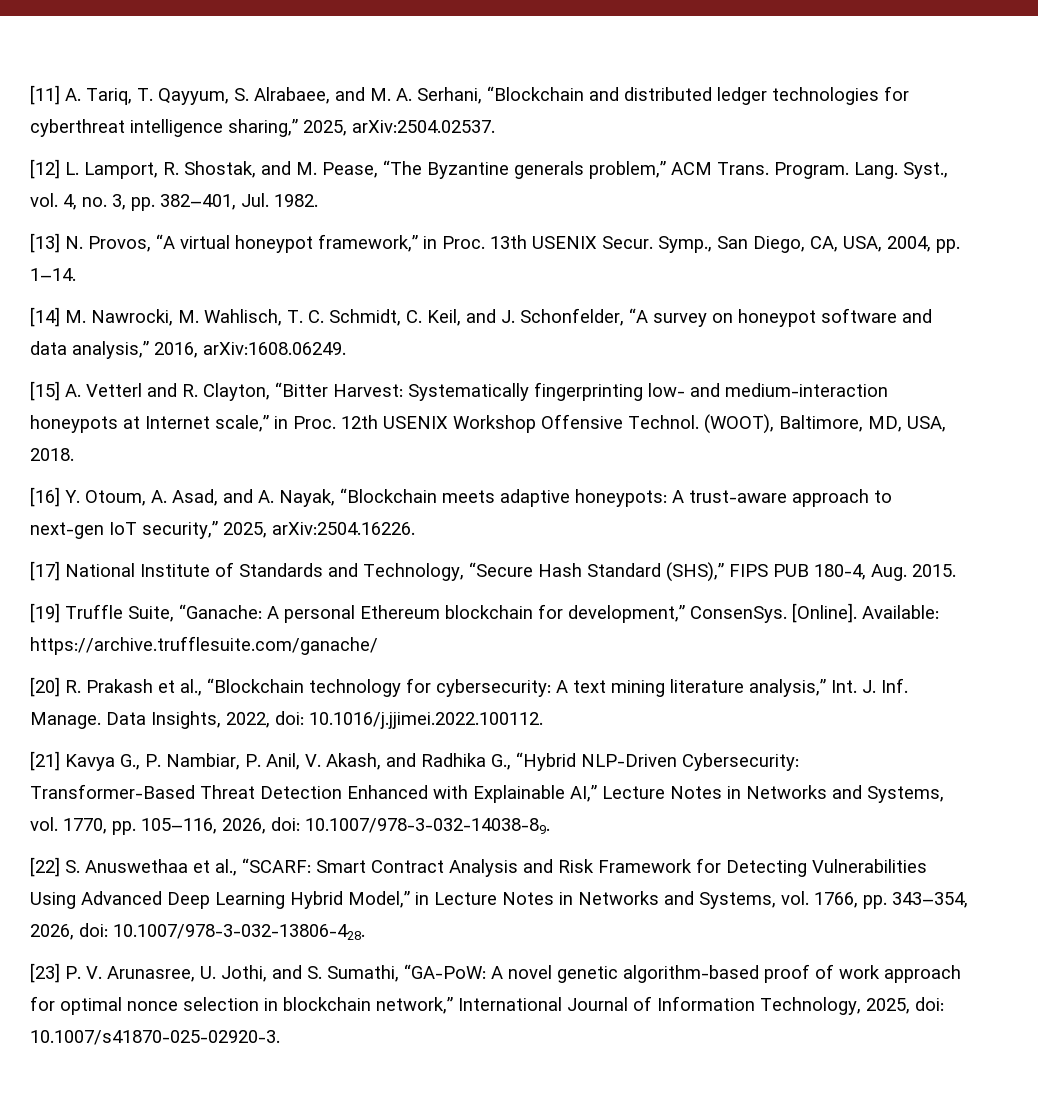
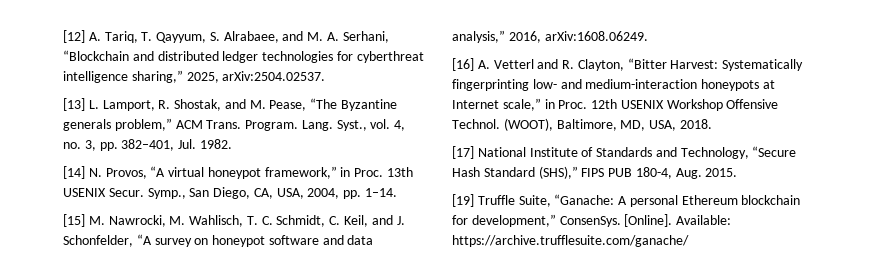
- [11] A. Tariq, T. Qayyum, S. Alrabaee, and M. A. Serhani, “Blockchain and distributed ledger technologies for cyberthreat intelligence sharing,” 2025, arXiv:2504.02537.
+ [12] A. Tariq, T. Qayyum, S. Alrabaee, and M. A. Serhani, “Blockchain and distributed ledger technologies for cyberthreat intelligence sharing,” 2025, arXiv:2504.02537.
- [12] L. Lamport, R. Shostak, and M. Pease, “The Byzantine generals problem,” ACM Trans.
+ [13] L. Lamport, R. Shostak, and M. Pease, “The Byzantine generals problem,” ACM Trans.
- [13] N. Provos, “A virtual honeypot framework,” in Proc.
+ [14] N. Provos, “A virtual honeypot framework,” in Proc.
- [14] M. Nawrocki, M. Wahlisch, T. C. Schmidt, C. Keil, and J. Schonfelder, “A survey on honeypot software and data analysis,” 2016, arXiv:1608.06249.
+ [15] M. Nawrocki, M. Wahlisch, T. C. Schmidt, C. Keil, and J. Schonfelder, “A survey on honeypot software and data analysis,” 2016, arXiv:1608.06249.
- [15] A. Vetterl and R. Clayton, “Bitter Harvest: Systematically fingerprinting low- and medium-interaction honeypots at Internet scale,” in Proc.
+ [16] A. Vetterl and R. Clayton, “Bitter Harvest: Systematically fingerprinting low- and medium-interaction honeypots at Internet scale,” in Proc.
- [16] Y. Otoum, A. Asad, and A. Nayak, “Blockchain meets adaptive honeypots: A trust-aware approach to next-gen IoT security,” 2025, arXiv:2504.16226.
- [20] R. Prakash et al., “Blockchain technology for cybersecurity: A text mining literature analysis,” Int. J. Inf. Manage. Data Insights, 2022, doi: 10.1016/j.jjimei.2022.100112.
- [21] Kavya G., P. Nambiar, P. Anil, V. Akash, and Radhika G., “Hybrid NLP-Driven Cybersecurity: Transformer-Based Threat Detection Enhanced with Explainable AI,” Lecture Notes in Networks and Systems, vol. 1770, pp. 105–116, 2026, doi: 10.1007/978-3-032-14038-89.
- [22] S. Anuswethaa et al., “SCARF: Smart Contract Analysis and Risk Framework for Detecting Vulnerabilities Using Advanced Deep Learning Hybrid Model,” in Lecture Notes in Networks and Systems, vol. 1766, pp. 343–354, 2026, doi: 10.1007/978-3-032-13806-428.
- [23] P. V. Arunasree, U. Jothi, and S. Sumathi, “GA-PoW: A novel genetic algorithm-based proof of work approach for optimal nonce selection in blockchain network,” International Journal of Information Technology, 2025, doi: 10.1007/s41870-025-02920-3.

